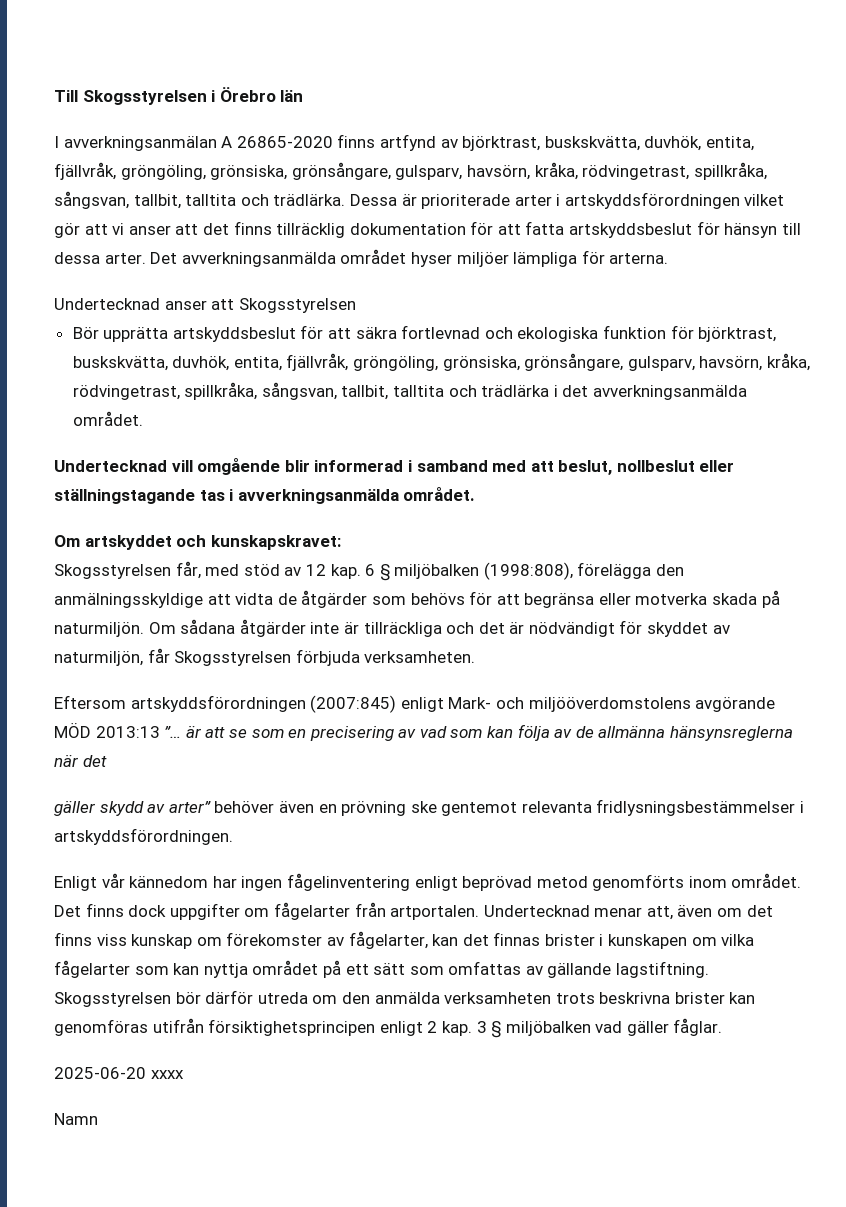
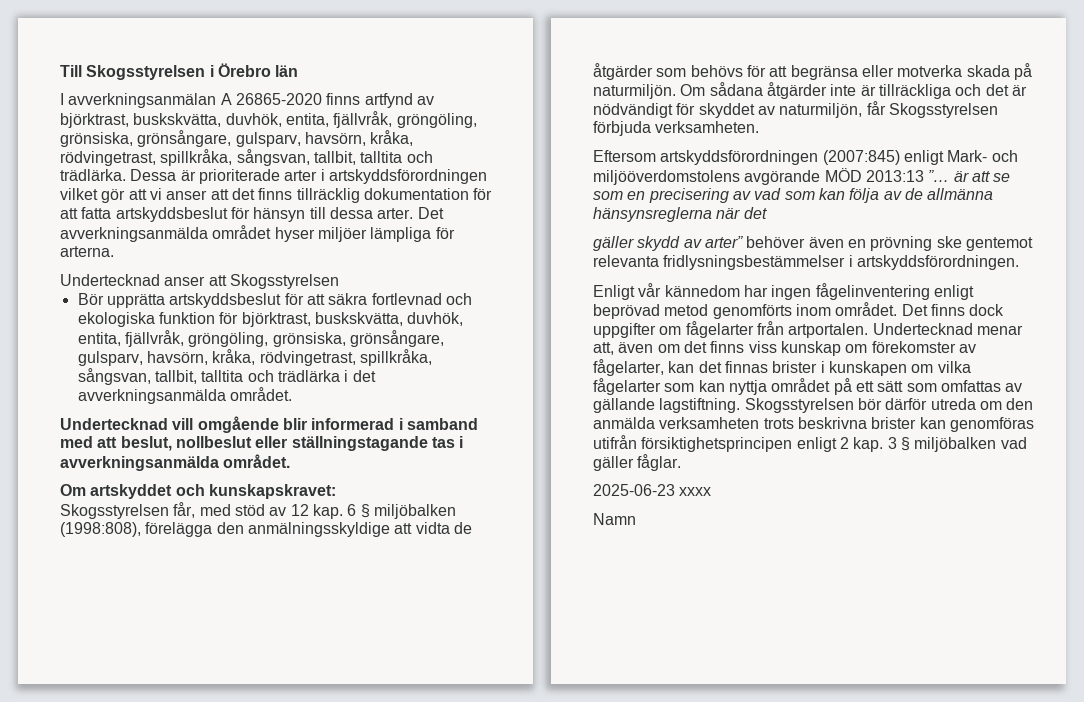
- 2025-06-20 xxxx
+ 2025-06-23 xxxx

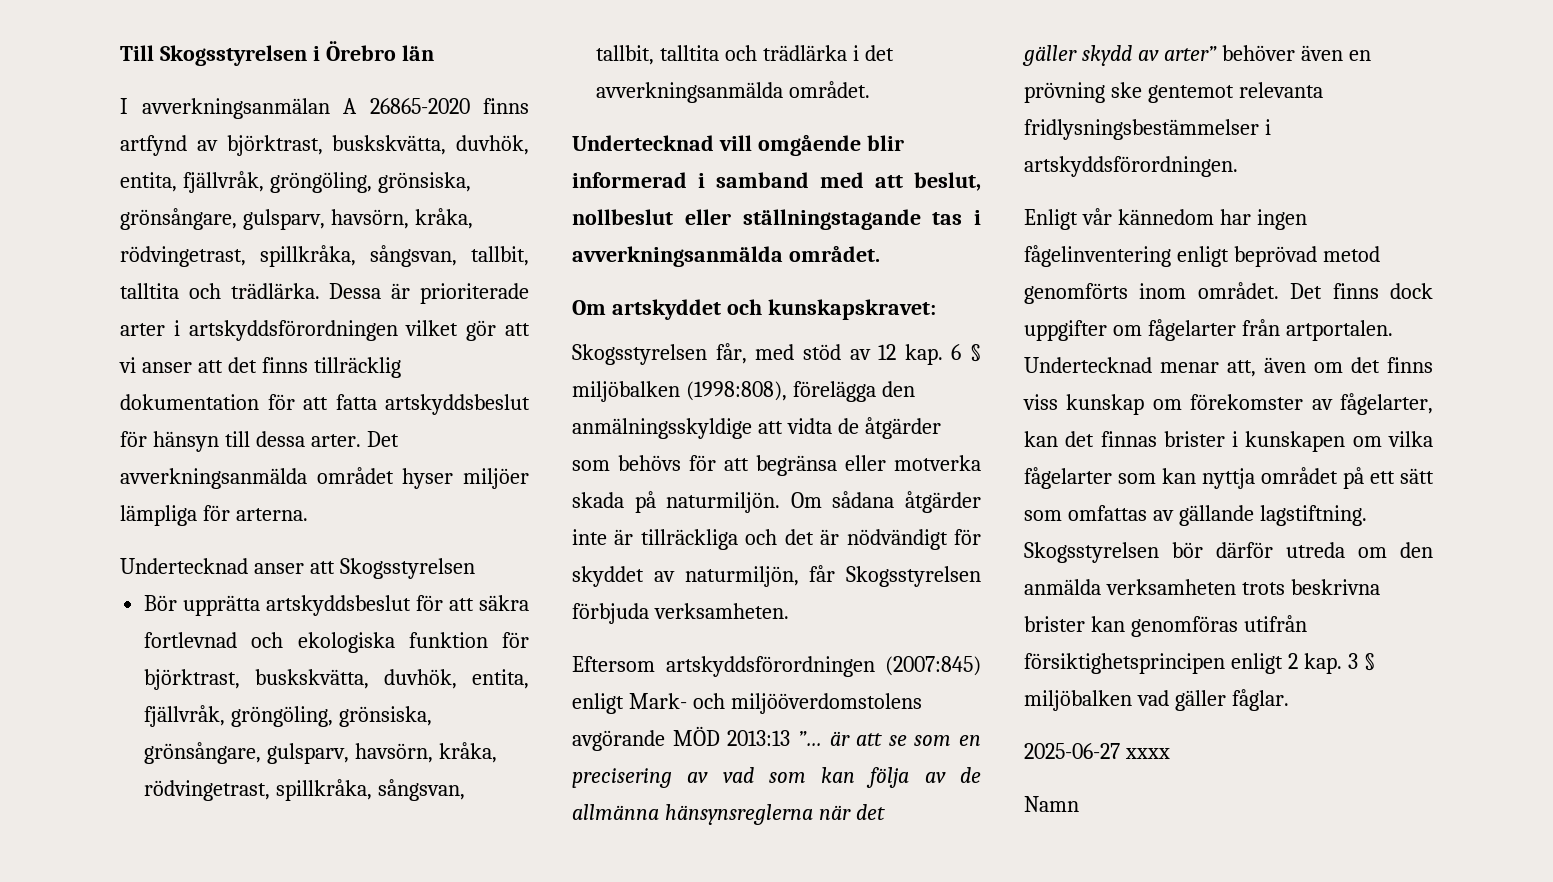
- 2025-06-23 xxxx
+ 2025-06-27 xxxx

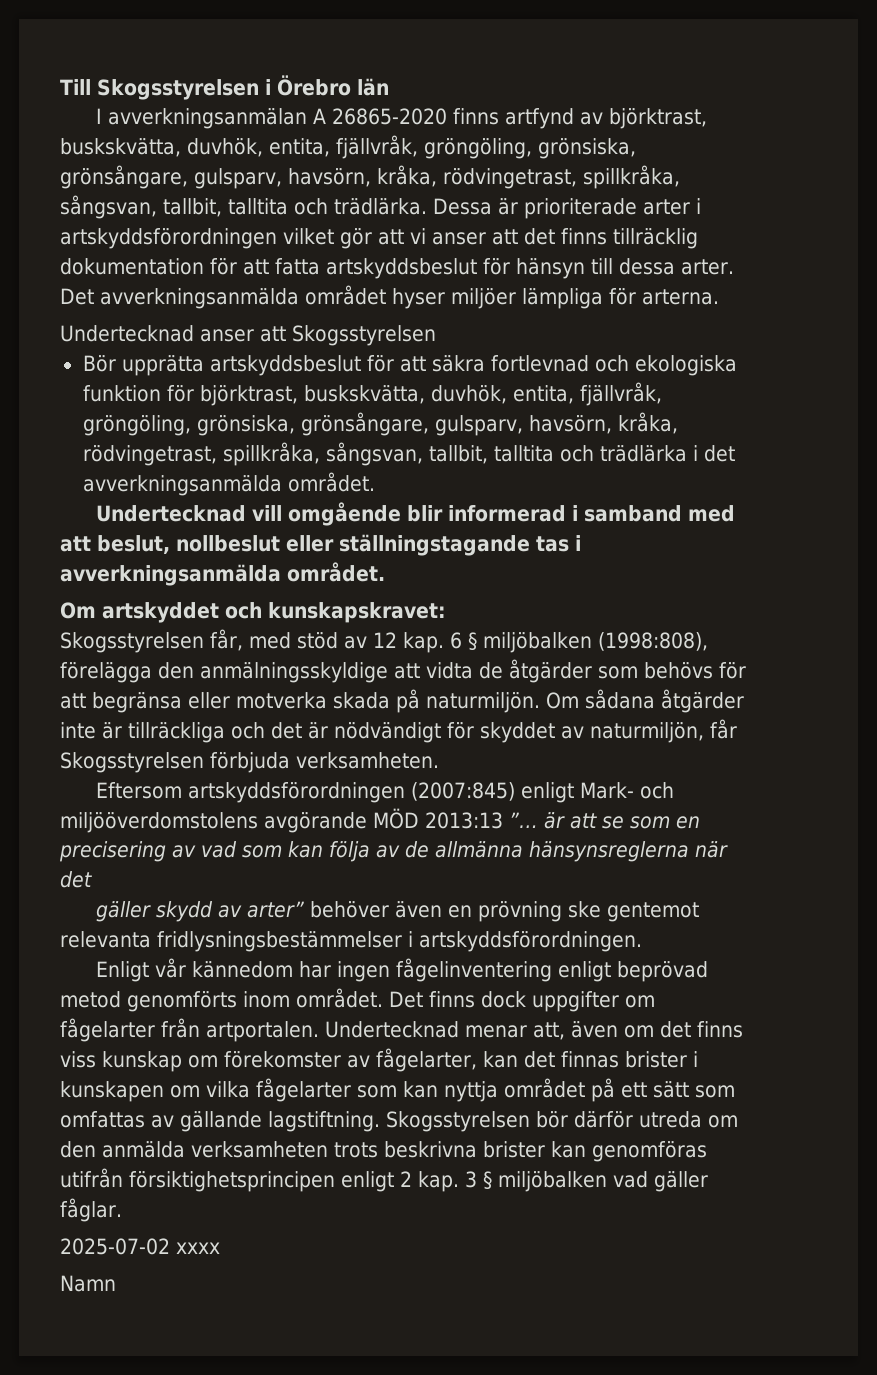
- 2025-06-27 xxxx
+ 2025-07-02 xxxx

